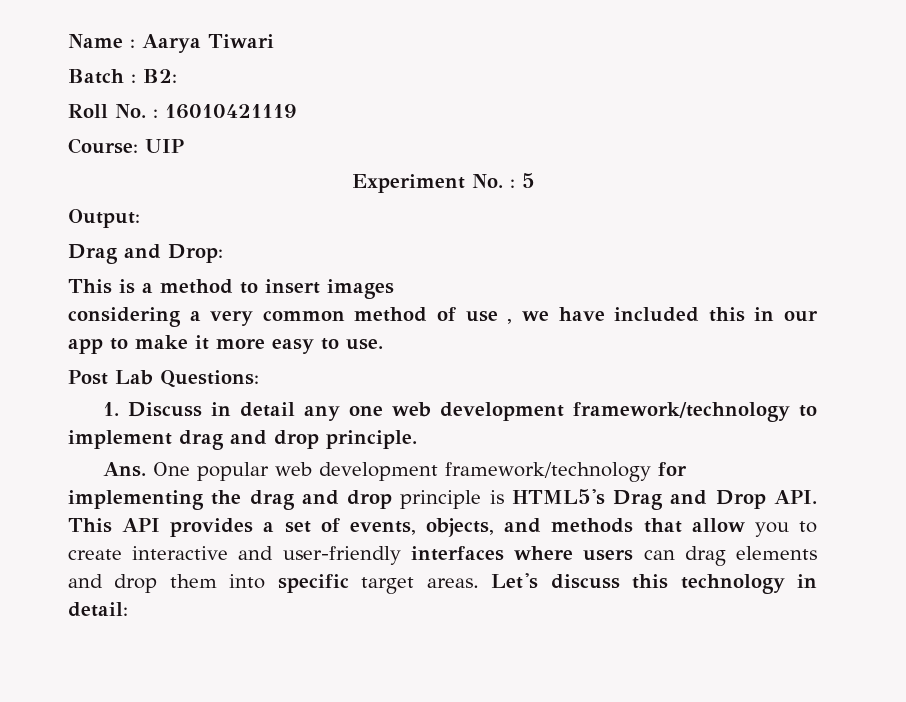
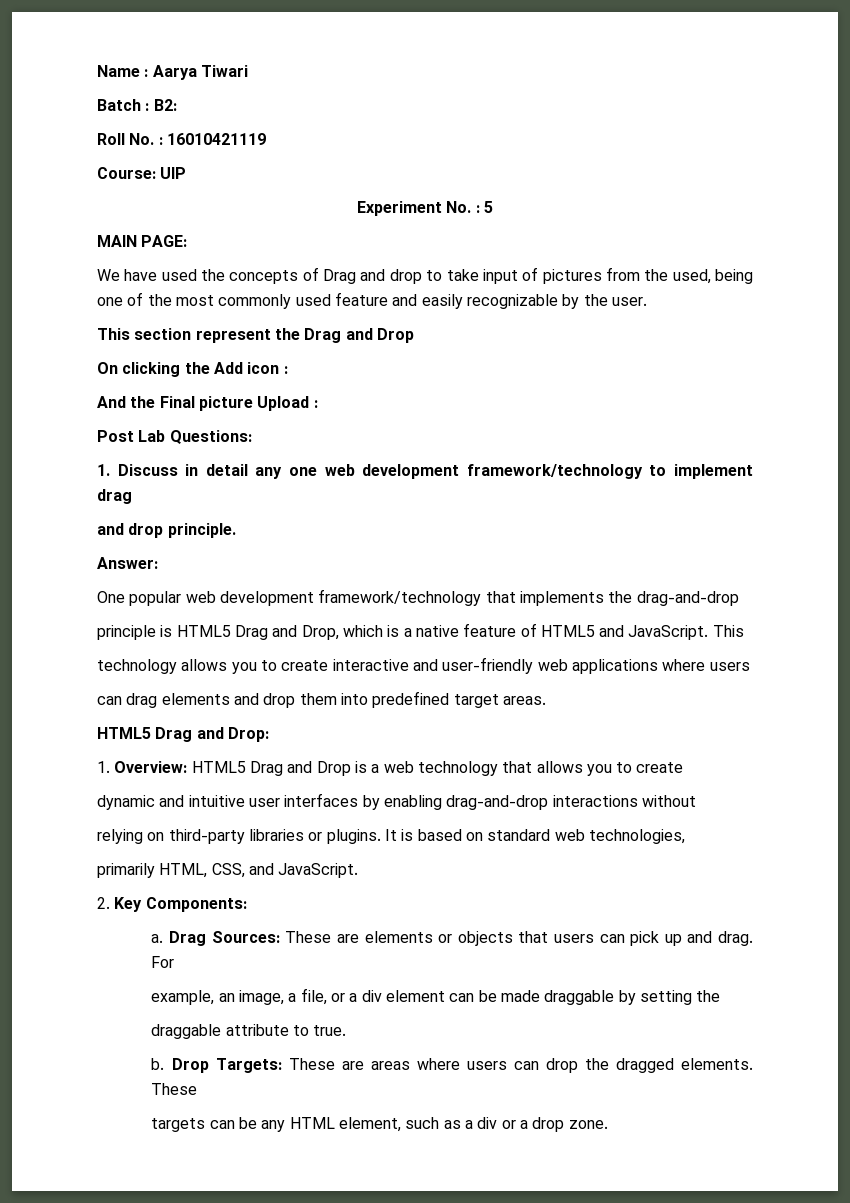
- Output:
- Drag and Drop:
- This is a method to insert images
- considering a very common method of use , we have included this in our app to make it more easy to use.
+ MAIN PAGE:
+ We have used the concepts of Drag and drop to take input of pictures from the used, being one of the most commonly used feature and easily recognizable by the user.
+ This section represent the Drag and Drop
+ On clicking the Add icon :
+ And the Final picture Upload :
- 1. Discuss in detail any one web development framework/technology to implement drag and drop principle.
+ 1. Discuss in detail any one web development framework/technology to implement drag
+ and drop principle.
- Ans. One popular web development framework/technology for implementing the drag and drop principle is HTML5's Drag and Drop API. This API provides a set of events, objects, and methods that allow you to create interactive and user-friendly interfaces where users can drag elements and drop them into specific target areas. Let's discuss this technology in detail:
+ Answer:
+ One popular web development framework/technology that implements the drag-and-drop
+ principle is HTML5 Drag and Drop, which is a native feature of HTML5 and JavaScript. This
+ technology allows you to create interactive and user-friendly web applications where users
+ can drag elements and drop them into predefined target areas.
+ HTML5 Drag and Drop:
+ 1. Overview: HTML5 Drag and Drop is a web technology that allows you to create
+ dynamic and intuitive user interfaces by enabling drag-and-drop interactions without
+ relying on third-party libraries or plugins. It is based on standard web technologies,
+ primarily HTML, CSS, and JavaScript.
+ 2. Key Components:
+ a. Drag Sources: These are elements or objects that users can pick up and drag. For
+ example, an image, a file, or a div element can be made draggable by setting the
+ draggable attribute to true.
+ b. Drop Targets: These are areas where users can drop the dragged elements. These
+ targets can be any HTML element, such as a div or a drop zone.

